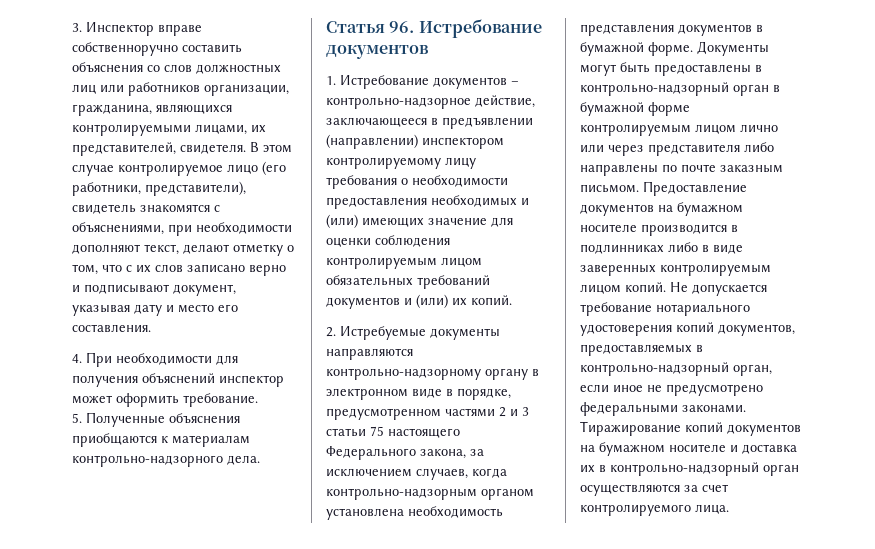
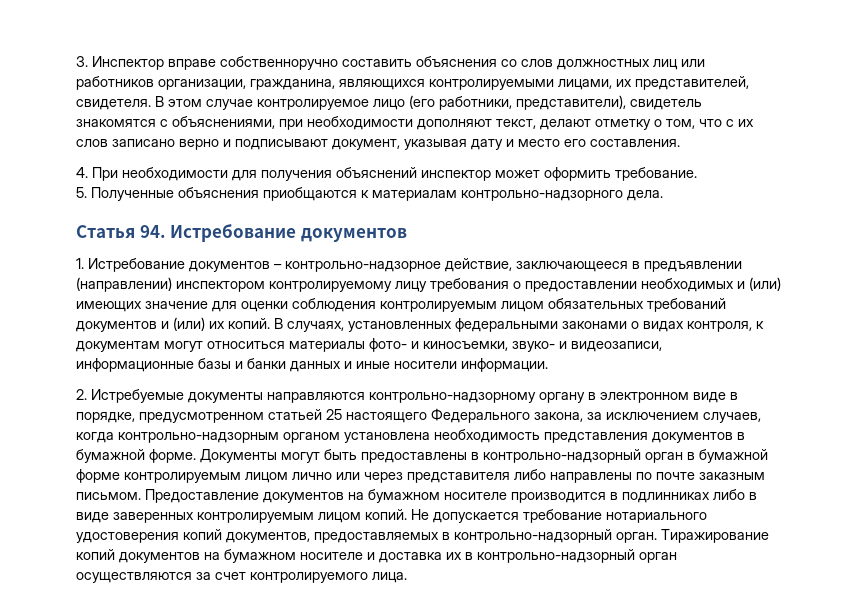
- Статья 96. Истребование документов
+ Статья 94. Истребование документов
- 1. Истребование документов – контрольно-надзорное действие, заключающееся в предъявлении (направлении) инспектором контролируемому лицу требования о необходимости предоставления необходимых и (или) имеющих значение для оценки соблюдения контролируемым лицом обязательных требований документов и (или) их копий.
+ 1. Истребование документов – контрольно-надзорное действие, заключающееся в предъявлении (направлении) инспектором контролируемому лицу требования о предоставлении необходимых и (или) имеющих значение для оценки соблюдения контролируемым лицом обязательных требований документов и (или) их копий. В случаях, установленных федеральными законами о видах контроля, к документам могут относиться материалы фото- и киносъемки, звуко- и видеозаписи, информационные базы и банки данных и иные носители информации.
- 2. Истребуемые документы направляются контрольно-надзорному органу в электронном виде в порядке, предусмотренном частями 2 и 3 статьи 75 настоящего Федерального закона, за исключением случаев, когда контрольно-надзорным органом установлена необходимость представления документов в бумажной форме.
+ 2. Истребуемые документы направляются контрольно-надзорному органу в электронном виде в порядке, предусмотренном статьей 25 настоящего Федерального закона, за исключением случаев, когда контрольно-надзорным органом установлена необходимость представления документов в бумажной форме.
- Не допускается требование нотариального удостоверения копий документов, предоставляемых в контрольно-надзорный орган, если иное не предусмотрено федеральными законами.
+ Не допускается требование нотариального удостоверения копий документов, предоставляемых в контрольно-надзорный орган.

